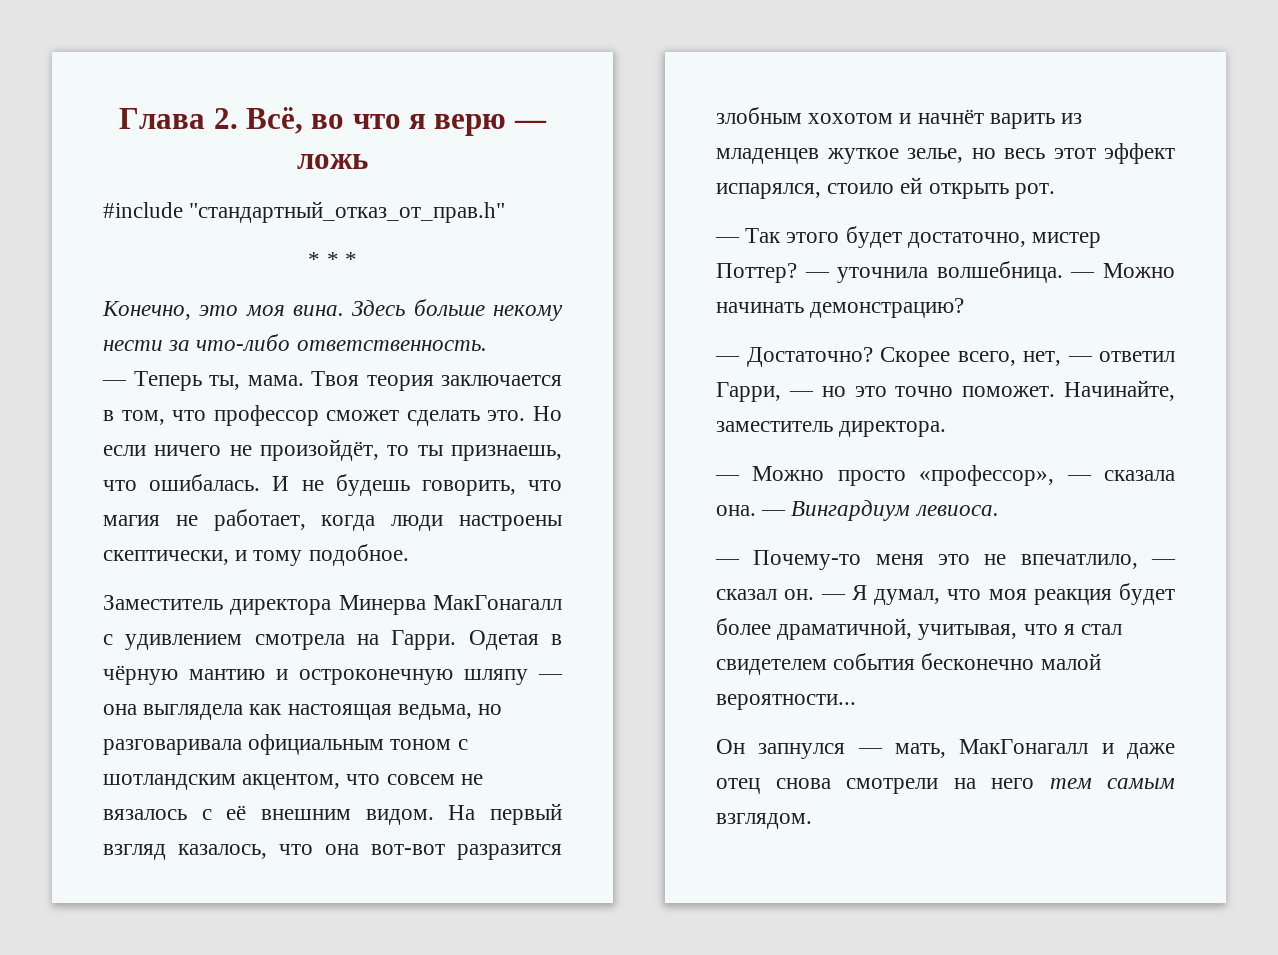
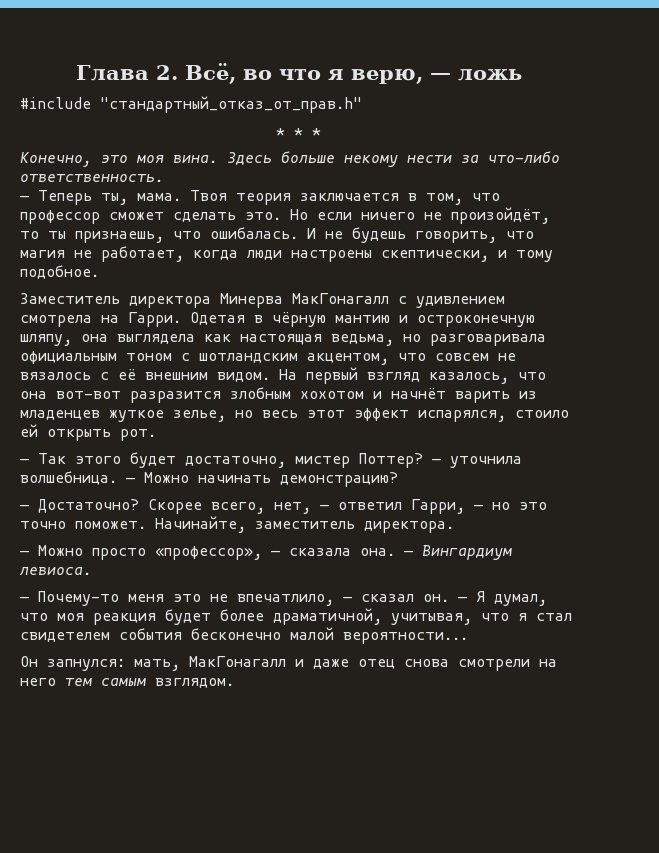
- Глава 2. Всё, во что я верю — ложь
+ Глава 2. Всё, во что я верю, — ложь
- Одетая в чёрную мантию и остроконечную шляпу — она выглядела как настоящая ведьма, но разговаривала официальным тоном с шотландским акцентом, что совсем не вязалось с её внешним видом.
+ Одетая в чёрную мантию и остроконечную шляпу, она выглядела как настоящая ведьма, но разговаривала официальным тоном с шотландским акцентом, что совсем не вязалось с её внешним видом.
- Он запнулся — мать, МакГонагалл и даже отец снова смотрели на него тем самым взглядом.
+ Он запнулся: мать, МакГонагалл и даже отец снова смотрели на него тем самым взглядом.

